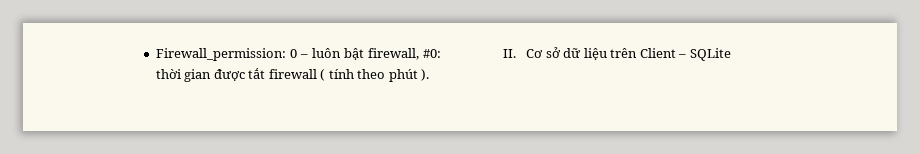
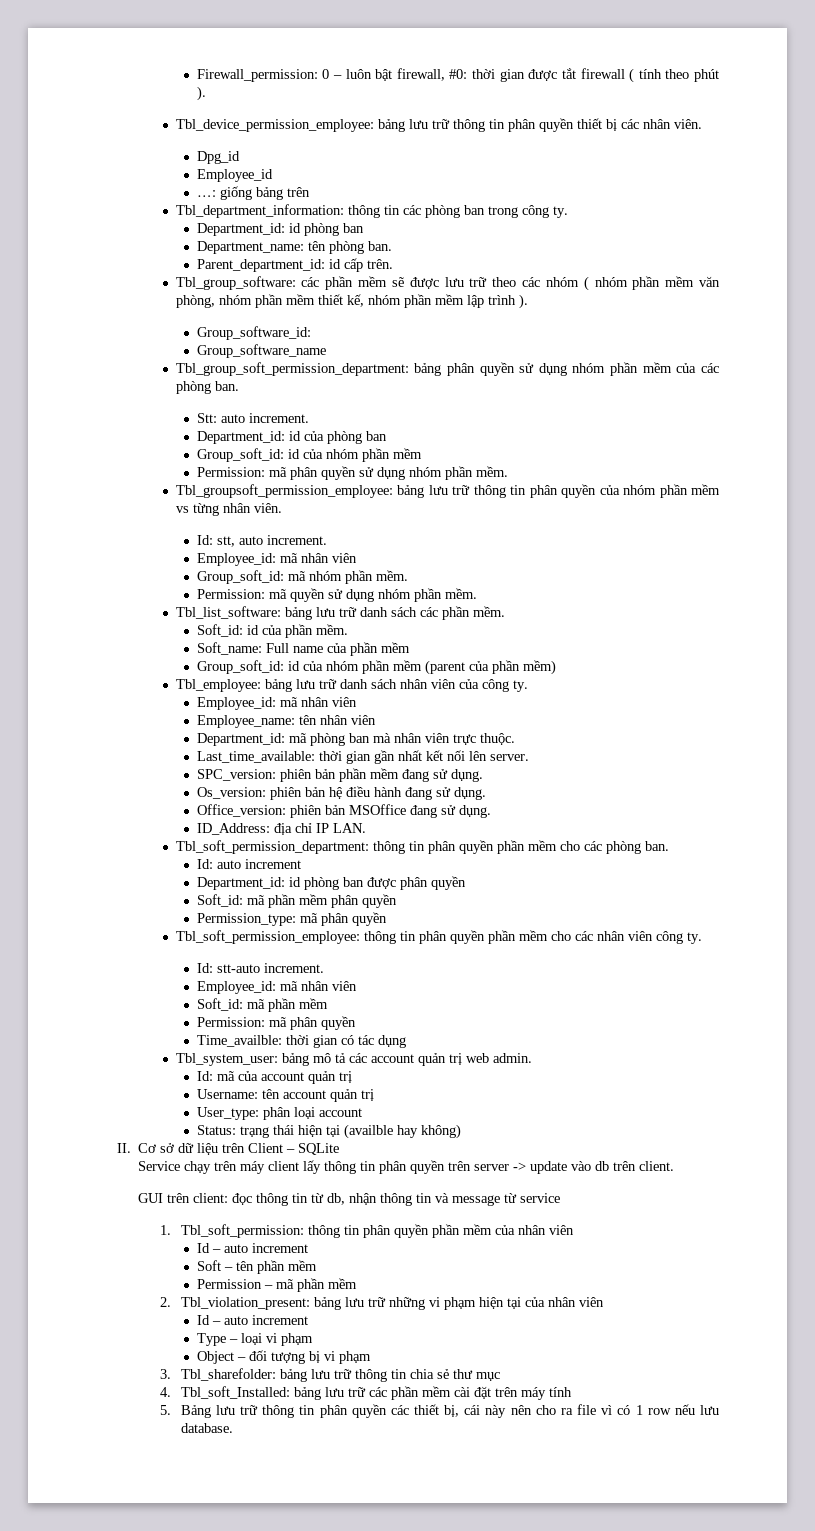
+ Tbl_device_permission_employee: bảng lưu trữ thông tin phân quyền thiết bị các nhân viên.
+ Dpg_id
+ Employee_id
+ …: giống bảng trên
+ Tbl_department_information: thông tin các phòng ban trong công ty.
+ Department_id: id phòng ban
+ Department_name: tên phòng ban.
+ Parent_department_id: id cấp trên.
+ Tbl_group_software: các phần mềm sẽ được lưu trữ theo các nhóm ( nhóm phần mềm văn phòng, nhóm phần mềm thiết kế, nhóm phần mềm lập trình ).
+ Group_software_id:
+ Group_software_name
+ Tbl_group_soft_permission_department: bảng phân quyền sử dụng nhóm phần mềm của các phòng ban.
+ Stt: auto increment.
+ Department_id: id của phòng ban
+ Group_soft_id: id của nhóm phần mềm
+ Permission: mã phân quyền sử dụng nhóm phần mềm.
+ Tbl_groupsoft_permission_employee: bảng lưu trữ thông tin phân quyền của nhóm phần mềm vs từng nhân viên.
+ Id: stt, auto increment.
+ Employee_id: mã nhân viên
+ Group_soft_id: mã nhóm phần mềm.
+ Permission: mã quyền sử dụng nhóm phần mềm.
+ Tbl_list_software: bảng lưu trữ danh sách các phần mềm.
+ Soft_id: id của phần mềm.
+ Soft_name: Full name của phần mềm
+ Group_soft_id: id của nhóm phần mềm (parent của phần mềm)
+ Tbl_employee: bảng lưu trữ danh sách nhân viên của công ty.
+ Employee_id: mã nhân viên
+ Employee_name: tên nhân viên
+ Department_id: mã phòng ban mà nhân viên trực thuộc.
+ Last_time_available: thời gian gần nhất kết nối lên server.
+ SPC_version: phiên bản phần mềm đang sử dụng.
+ Os_version: phiên bản hệ điều hành đang sử dụng.
+ Office_version: phiên bản MSOffice đang sử dụng.
+ ID_Address: địa chỉ IP LAN.
+ Tbl_soft_permission_department: thông tin phân quyền phần mềm cho các phòng ban.
+ Id: auto increment
+ Department_id: id phòng ban được phân quyền
+ Soft_id: mã phần mềm phân quyền
+ Permission_type: mã phân quyền
+ Tbl_soft_permission_employee: thông tin phân quyền phần mềm cho các nhân viên công ty.
+ Id: stt-auto increment.
+ Employee_id: mã nhân viên
+ Soft_id: mã phần mềm
+ Permission: mã phân quyền
+ Time_availble: thời gian có tác dụng
+ Tbl_system_user: bảng mô tả các account quản trị web admin.
+ Id: mã của account quản trị
+ Username: tên account quản trị
+ User_type: phân loại account
+ Status: trạng thái hiện tại (availble hay không)
+ Service chạy trên máy client lấy thông tin phân quyền trên server -> update vào db trên client.
+ GUI trên client: đọc thông tin từ db, nhận thông tin và message từ service
+ 1. Tbl_soft_permission: thông tin phân quyền phần mềm của nhân viên
+ Id – auto increment
+ Soft – tên phần mềm
+ Permission – mã phần mềm
+ 2. Tbl_violation_present: bảng lưu trữ những vi phạm hiện tại của nhân viên
+ Id – auto increment
+ Type – loại vi phạm
+ Object – đối tượng bị vi phạm
+ 3. Tbl_sharefolder: bảng lưu trữ thông tin chia sẻ thư mục
+ 4. Tbl_soft_Installed: bảng lưu trữ các phần mềm cài đặt trên máy tính
+ 5. Bảng lưu trữ thông tin phân quyền các thiết bị, cái này nên cho ra file vì có 1 row nếu lưu database.

